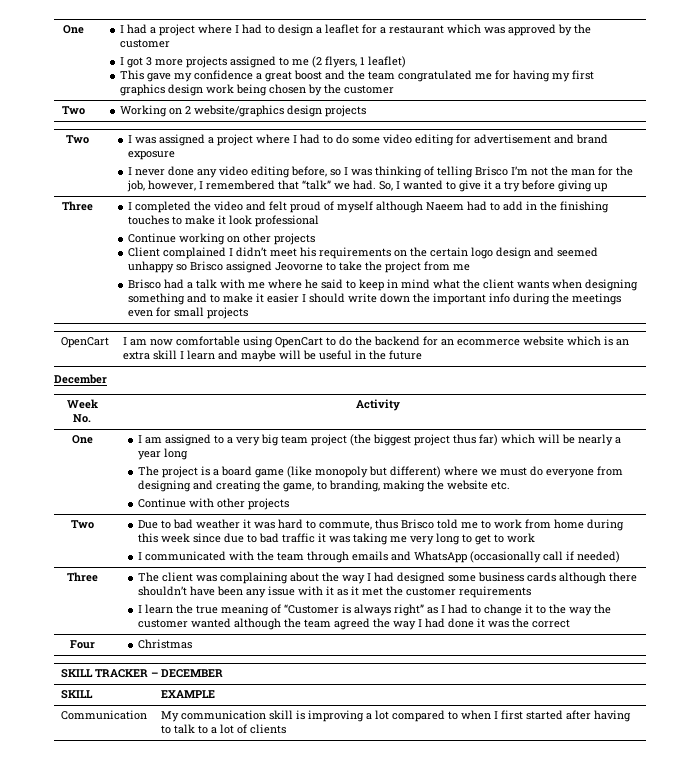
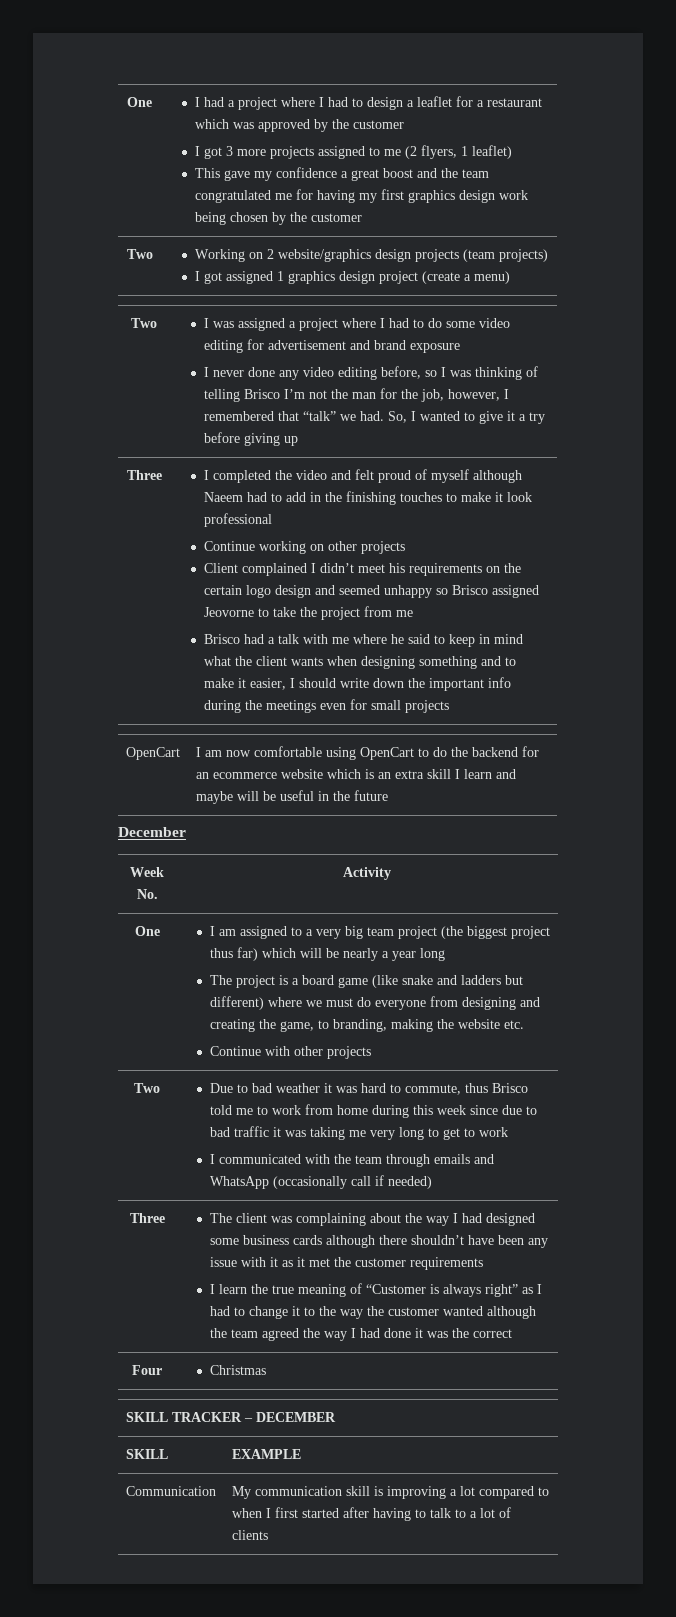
- Two | Working on 2 website/graphics design projects
+ Two | Working on 2 website/graphics design projects (team projects)
+ I got assigned 1 graphics design project (create a menu)
- Brisco had a talk with me where he said to keep in mind what the client wants when designing something and to make it easier I should write down the important info during the meetings even for small projects
+ Brisco had a talk with me where he said to keep in mind what the client wants when designing something and to make it easier, I should write down the important info during the meetings even for small projects
- The project is a board game (like monopoly but different) where we must do everyone from designing and creating the game, to branding, making the website etc.
+ The project is a board game (like snake and ladders but different) where we must do everyone from designing and creating the game, to branding, making the website etc.

